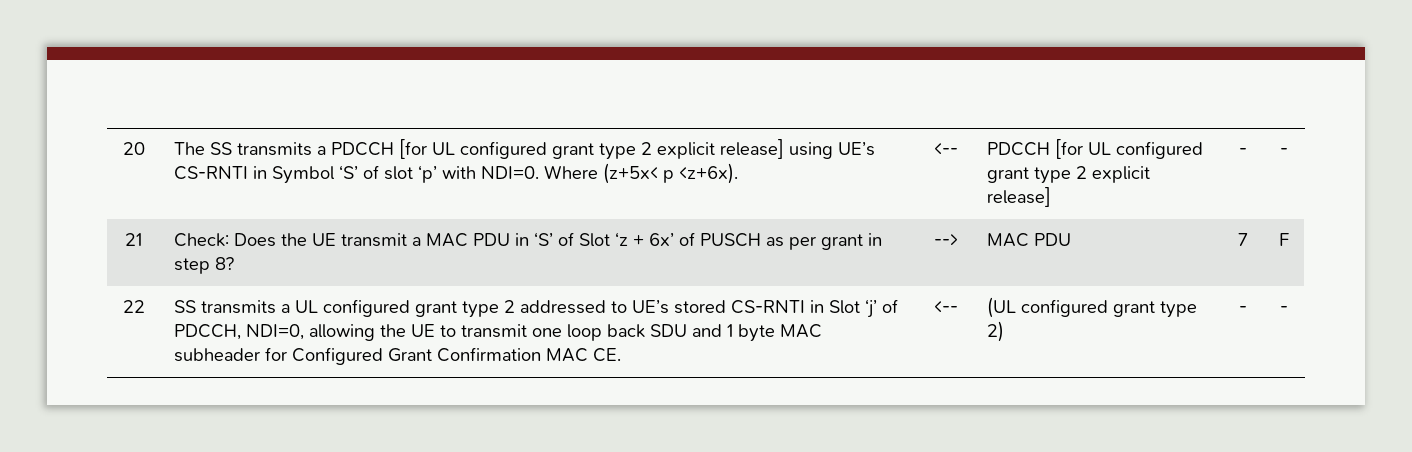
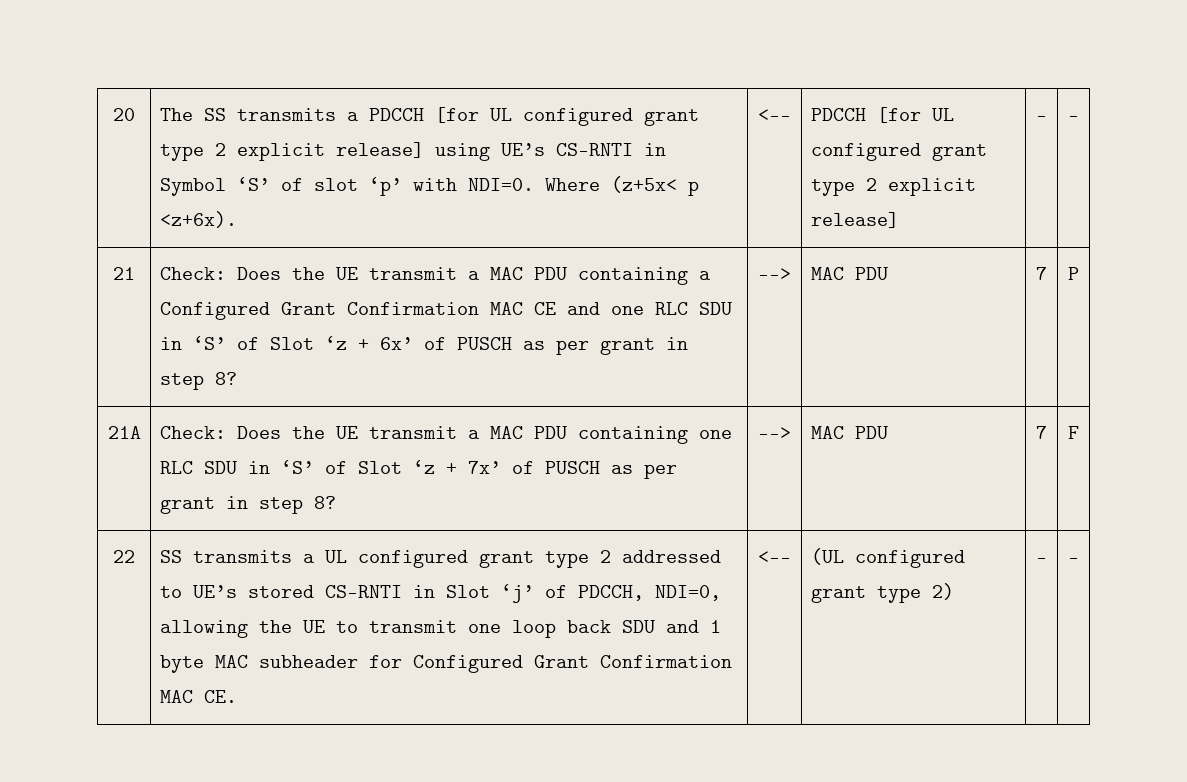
- 21 | Check: Does the UE transmit a MAC PDU in ‘S’ of Slot ‘z + 6x’ of PUSCH as per grant in step 8? | --> | MAC PDU | 7 | F
+ 21 | Check: Does the UE transmit a MAC PDU containing a Configured Grant Confirmation MAC CE and one RLC SDU in ‘S’ of Slot ‘z + 6x’ of PUSCH as per grant in step 8? | --> | MAC PDU | 7 | P
+ 21A | Check: Does the UE transmit a MAC PDU containing one RLC SDU in ‘S’ of Slot ‘z + 7x’ of PUSCH as per grant in step 8? | --> | MAC PDU | 7 | F

